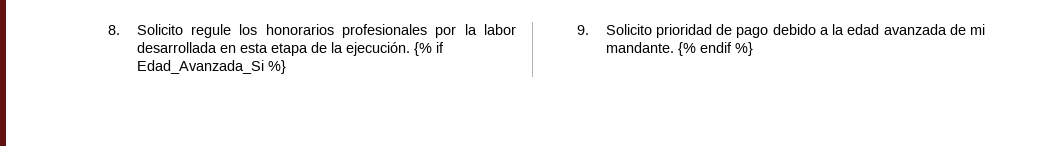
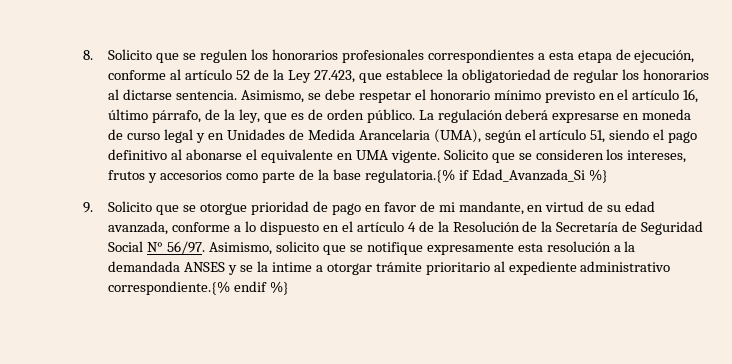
- 8. Solicito regule los honorarios profesionales por la labor desarrollada en esta etapa de la ejecución. {% if Edad_Avanzada_Si %}
+ 8. Solicito que se regulen los honorarios profesionales correspondientes a esta etapa de ejecución, conforme al artículo 52 de la Ley 27.423, que establece la obligatoriedad de regular los honorarios al dictarse sentencia. Asimismo, se debe respetar el honorario mínimo previsto en el artículo 16, último párrafo, de la ley, que es de orden público. La regulación deberá expresarse en moneda de curso legal y en Unidades de Medida Arancelaria (UMA), según el artículo 51, siendo el pago definitivo al abonarse el equivalente en UMA vigente. Solicito que se consideren los intereses, frutos y accesorios como parte de la base regulatoria.{% if Edad_Avanzada_Si %}
- 9. Solicito prioridad de pago debido a la edad avanzada de mi mandante. {% endif %}
+ 9. Solicito que se otorgue prioridad de pago en favor de mi mandante, en virtud de su edad avanzada, conforme a lo dispuesto en el artículo 4 de la Resolución de la Secretaría de Seguridad Social N° 56/97. Asimismo, solicito que se notifique expresamente esta resolución a la demandada ANSES y se la intime a otorgar trámite prioritario al expediente administrativo correspondiente.{% endif %}

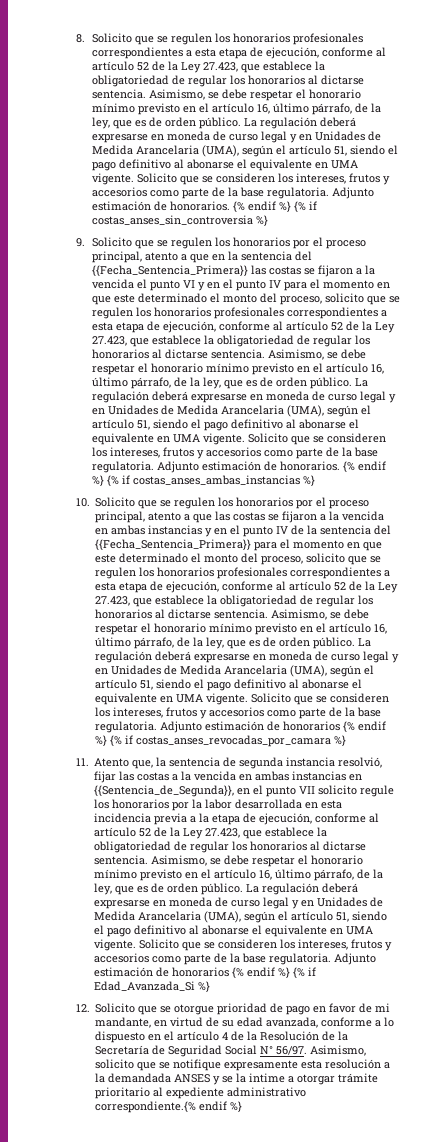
- Solicito que se consideren los intereses, frutos y accesorios como parte de la base regulatoria.{% if Edad_Avanzada_Si %}
+ Solicito que se consideren los intereses, frutos y accesorios como parte de la base regulatoria. Adjunto estimación de honorarios. {% endif %} {% if costas_anses_sin_controversia %}
+ 9. Solicito que se regulen los honorarios por el proceso principal, atento a que en la sentencia del {{Fecha_Sentencia_Primera}} las costas se fijaron a la vencida el punto VI y en el punto IV para el momento en que este determinado el monto del proceso, solicito que se regulen los honorarios profesionales correspondientes a esta etapa de ejecución, conforme al artículo 52 de la Ley 27.423, que establece la obligatoriedad de regular los honorarios al dictarse sentencia. Asimismo, se debe respetar el honorario mínimo previsto en el artículo 16, último párrafo, de la ley, que es de orden público. La regulación deberá expresarse en moneda de curso legal y en Unidades de Medida Arancelaria (UMA), según el artículo 51, siendo el pago definitivo al abonarse el equivalente en UMA vigente. Solicito que se consideren los intereses, frutos y accesorios como parte de la base regulatoria. Adjunto estimación de honorarios. {% endif %} {% if costas_anses_ambas_instancias %}
+ 10. Solicito que se regulen los honorarios por el proceso principal, atento a que las costas se fijaron a la vencida en ambas instancias y en el punto IV de la sentencia del {{Fecha_Sentencia_Primera}} para el momento en que este determinado el monto del proceso, solicito que se regulen los honorarios profesionales correspondientes a esta etapa de ejecución, conforme al artículo 52 de la Ley 27.423, que establece la obligatoriedad de regular los honorarios al dictarse sentencia. Asimismo, se debe respetar el honorario mínimo previsto en el artículo 16, último párrafo, de la ley, que es de orden público. La regulación deberá expresarse en moneda de curso legal y en Unidades de Medida Arancelaria (UMA), según el artículo 51, siendo el pago definitivo al abonarse el equivalente en UMA vigente. Solicito que se consideren los intereses, frutos y accesorios como parte de la base regulatoria. Adjunto estimación de honorarios {% endif %} {% if costas_anses_revocadas_por_camara %}
+ 11. Atento que, la sentencia de segunda instancia resolvió, fijar las costas a la vencida en ambas instancias en {{Sentencia_de_Segunda}}, en el punto VII solicito regule los honorarios por la labor desarrollada en esta incidencia previa a la etapa de ejecución, conforme al artículo 52 de la Ley 27.423, que establece la obligatoriedad de regular los honorarios al dictarse sentencia. Asimismo, se debe respetar el honorario mínimo previsto en el artículo 16, último párrafo, de la ley, que es de orden público. La regulación deberá expresarse en moneda de curso legal y en Unidades de Medida Arancelaria (UMA), según el artículo 51, siendo el pago definitivo al abonarse el equivalente en UMA vigente. Solicito que se consideren los intereses, frutos y accesorios como parte de la base regulatoria. Adjunto estimación de honorarios {% endif %} {% if Edad_Avanzada_Si %}
- 9. Solicito que se otorgue prioridad de pago en favor de mi mandante, en virtud de su edad avanzada, conforme a lo dispuesto en el artículo 4 de la Resolución de la Secretaría de Seguridad Social N° 56/97.
+ 12. Solicito que se otorgue prioridad de pago en favor de mi mandante, en virtud de su edad avanzada, conforme a lo dispuesto en el artículo 4 de la Resolución de la Secretaría de Seguridad Social N° 56/97.

